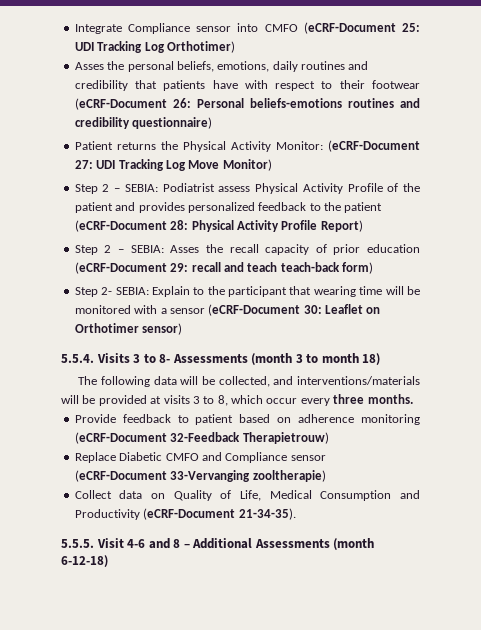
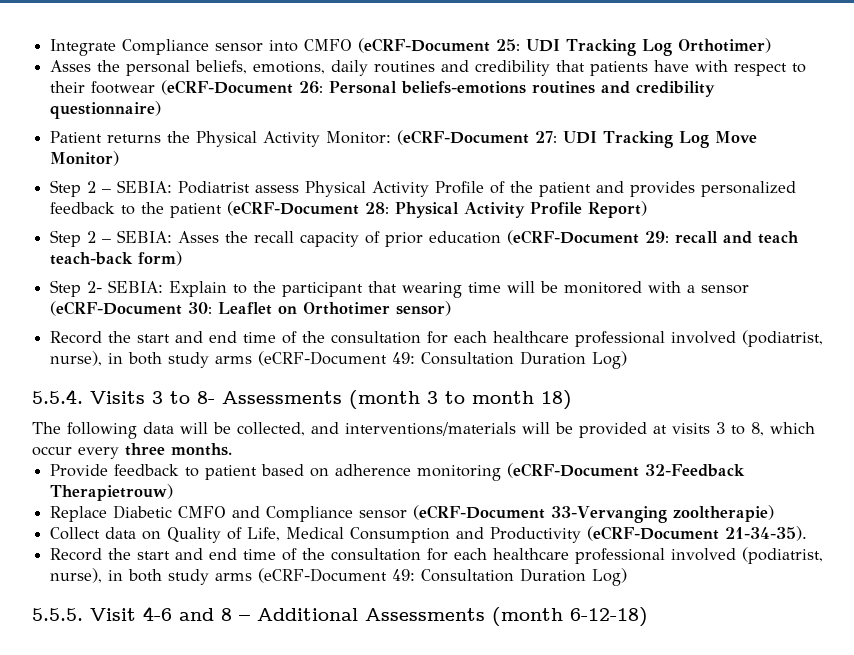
  Step 2- SEBIA: Explain to the participant that wearing time will be monitored with a sensor (eCRF-Document 30: Leaflet on Orthotimer sensor)
+ Record the start and end time of the consultation for each healthcare professional involved (podiatrist, nurse), in both study arms (eCRF-Document 49: Consultation Duration Log)
  Collect data on Quality of Life, Medical Consumption and Productivity (eCRF-Document 21-34-35).
+ Record the start and end time of the consultation for each healthcare professional involved (podiatrist, nurse), in both study arms (eCRF-Document 49: Consultation Duration Log)

